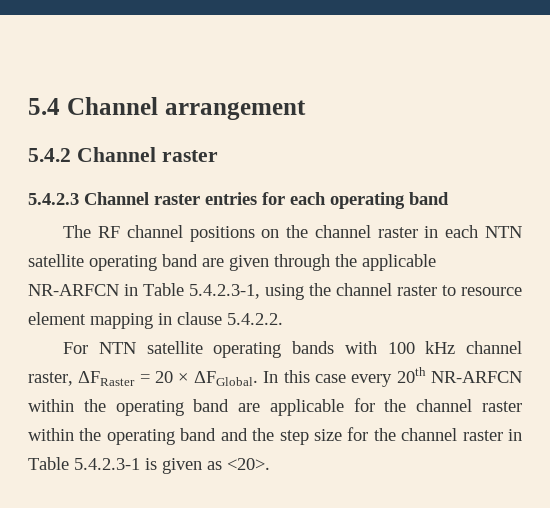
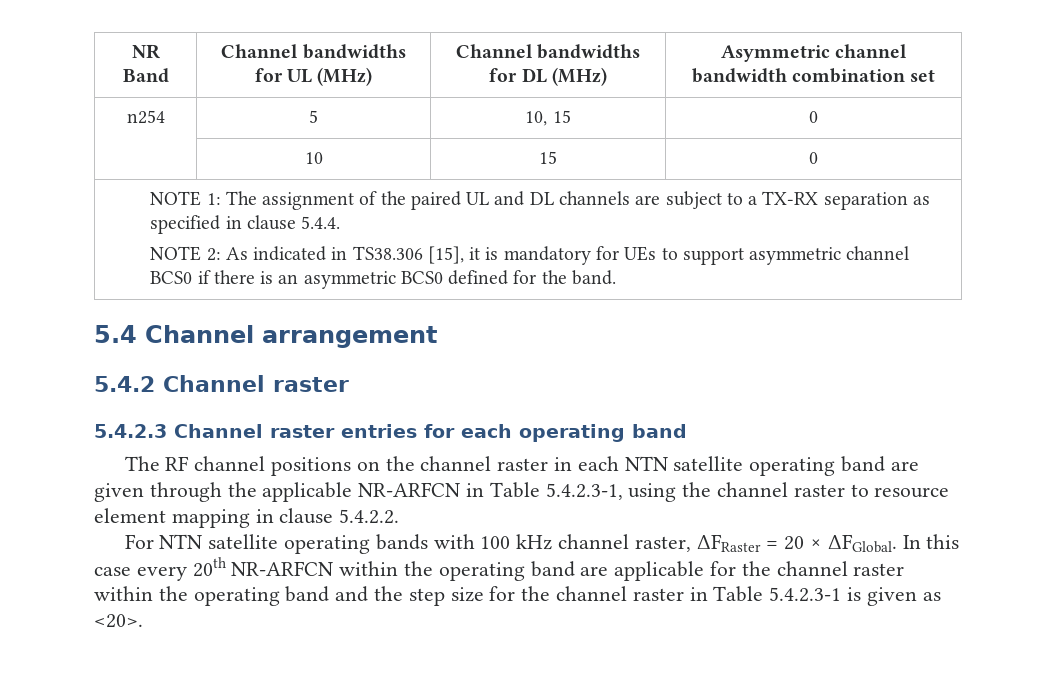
+ NR Band | Channel bandwidths for UL (MHz) | Channel bandwidths for DL (MHz) | Asymmetric channel bandwidth combination set
+ n254 | 5 | 10, 15 | 0
+ | 10 | 15 | 0
+ NOTE 1: The assignment of the paired UL and DL channels are subject to a TX-RX separation as specified in clause 5.4.4.
+ NOTE 2: As indicated in TS38.306 [15], it is mandatory for UEs to support asymmetric channel BCS0 if there is an asymmetric BCS0 defined for the band.

